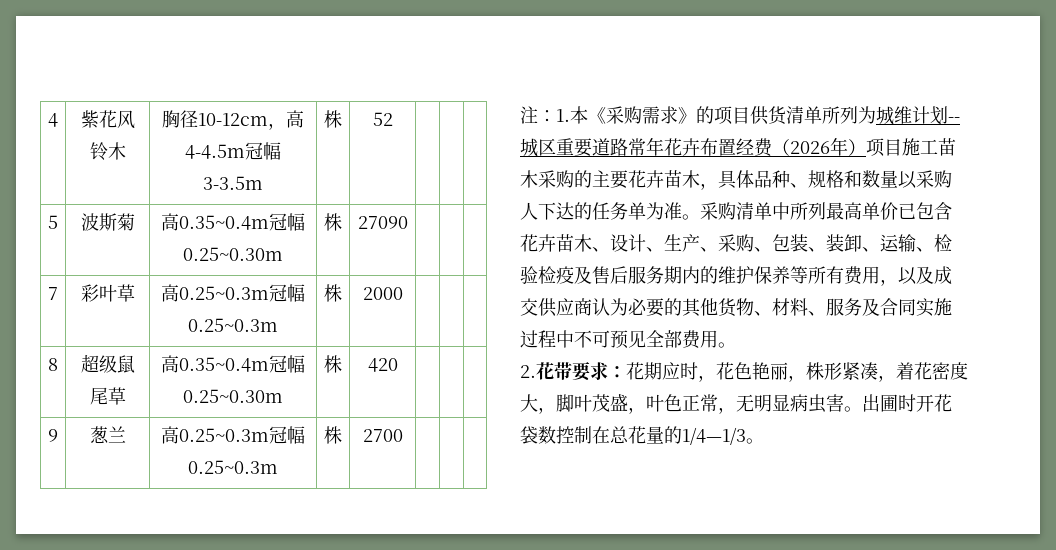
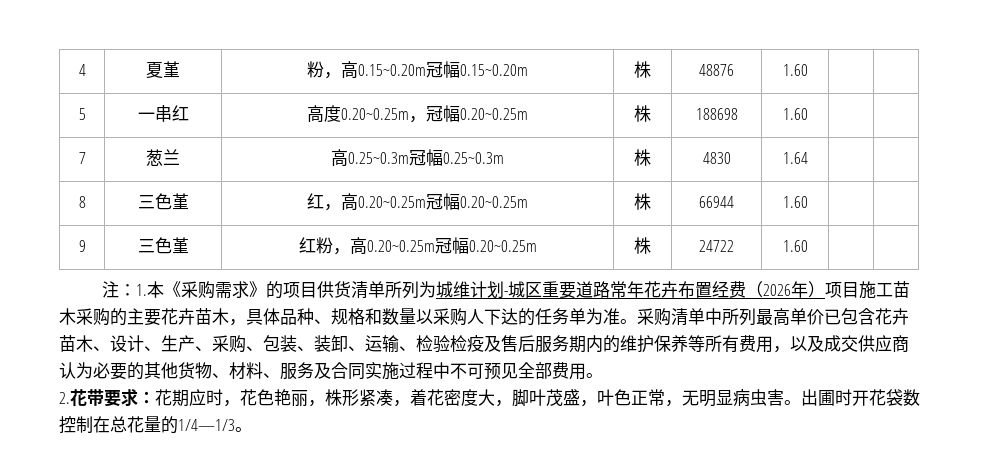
- 4 | 紫花风铃木 | 胸径10-12cm，高4-4.5m冠幅3-3.5m | 株 | 52 | | |
+ 4 | 夏堇 | 粉，高0.15~0.20m冠幅0.15~0.20m | 株 | 48876 | 1.60 | |
- 5 | 波斯菊 | 高0.35~0.4m冠幅0.25~0.30m | 株 | 27090 | | |
+ 5 | 一串红 | 高度0.20~0.25m，冠幅0.20~0.25m | 株 | 188698 | 1.60 | |
- 7 | 彩叶草 | 高0.25~0.3m冠幅0.25~0.3m | 株 | 2000 | | |
- 8 | 超级鼠尾草 | 高0.35~0.4m冠幅0.25~0.30m | 株 | 420 | | |
- 9 | 葱兰 | 高0.25~0.3m冠幅0.25~0.3m | 株 | 2700 | | |
+ 7 | 葱兰 | 高0.25~0.3m冠幅0.25~0.3m | 株 | 4830 | 1.64 | |
+ 8 | 三色堇 | 红，高0.20~0.25m冠幅0.20~0.25m | 株 | 66944 | 1.60 | |
+ 9 | 三色堇 | 红粉，高0.20~0.25m冠幅0.20~0.25m | 株 | 24722 | 1.60 | |
- 注：1.本《采购需求》的项目供货清单所列为城维计划--城区重要道路常年花卉布置经费（2026年）项目施工苗木采购的主要花卉苗木，具体品种、规格和数量以采购人下达的任务单为准。
+ 注：1.本《采购需求》的项目供货清单所列为城维计划-城区重要道路常年花卉布置经费（2026年）项目施工苗木采购的主要花卉苗木，具体品种、规格和数量以采购人下达的任务单为准。

